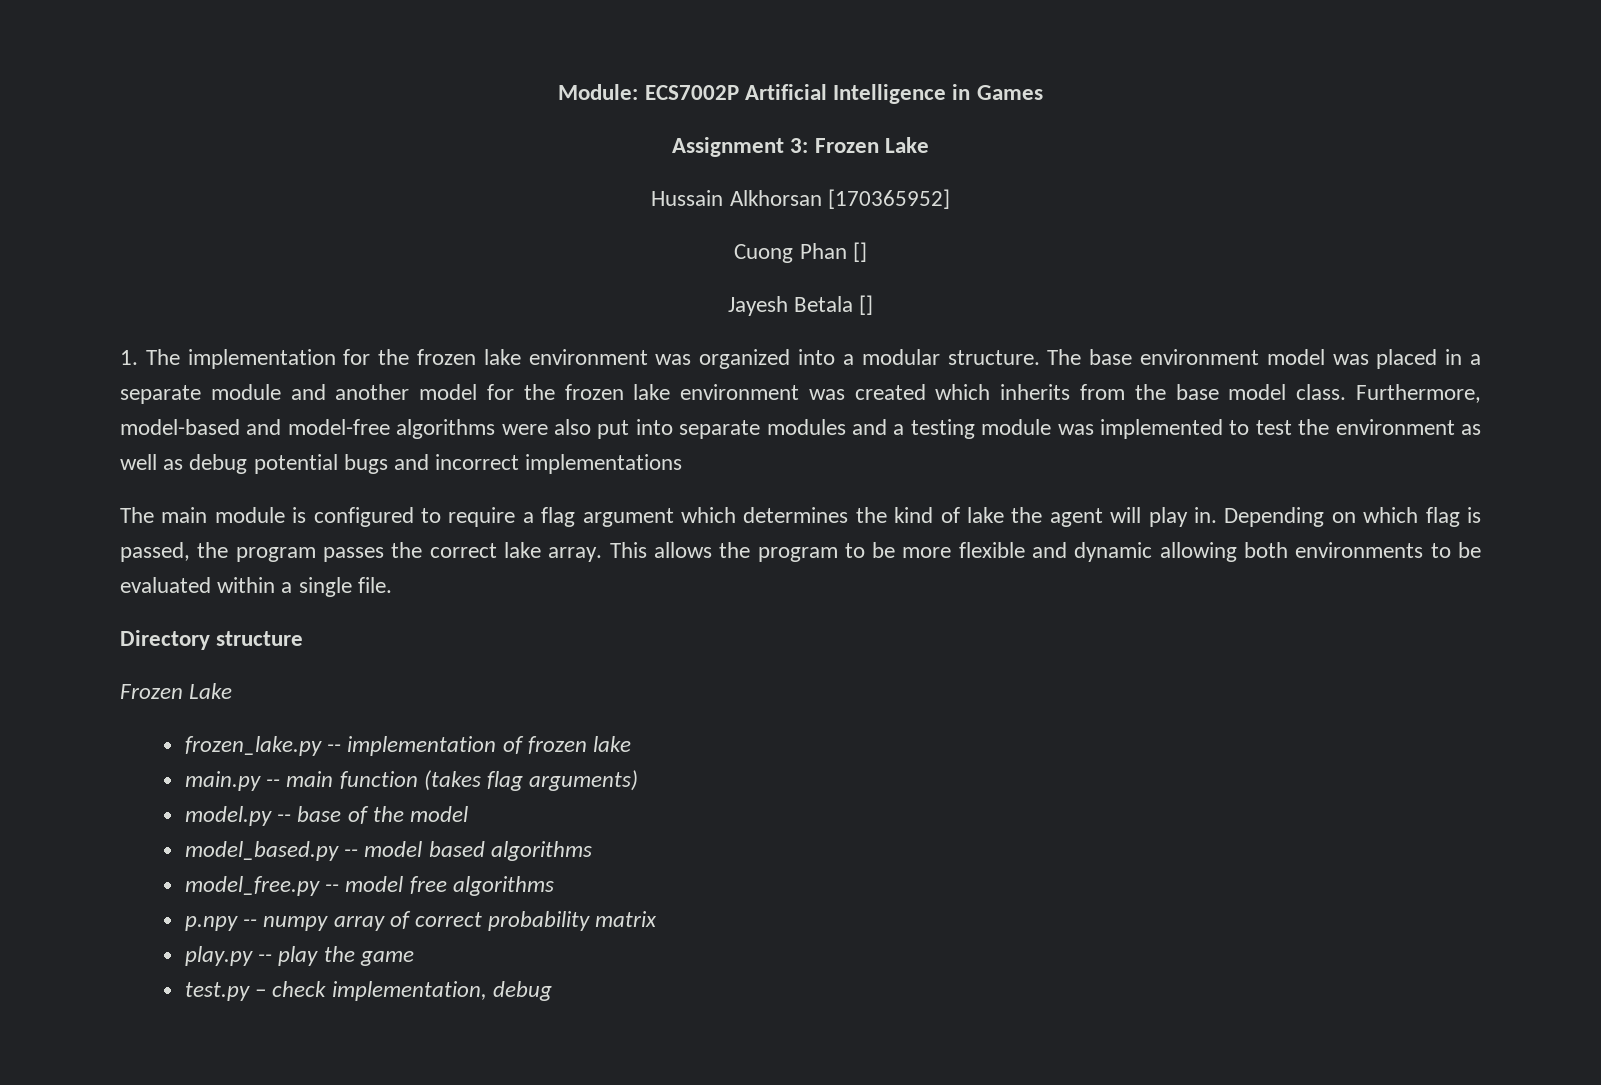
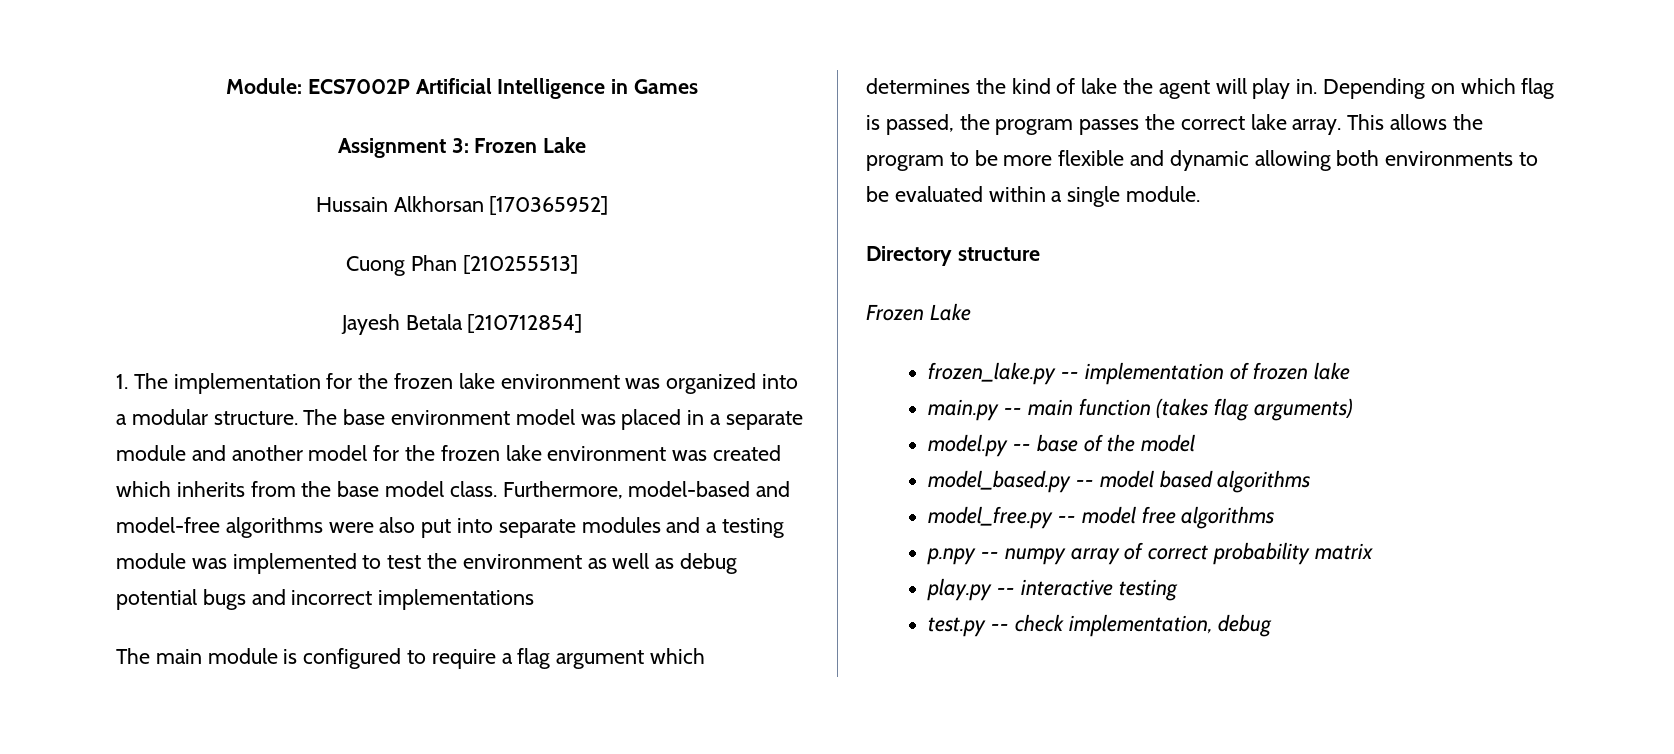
- Cuong Phan []
+ Cuong Phan [210255513]
- Jayesh Betala []
+ Jayesh Betala [210712854]
- This allows the program to be more flexible and dynamic allowing both environments to be evaluated within a single file.
+ This allows the program to be more flexible and dynamic allowing both environments to be evaluated within a single module.
- play.py -- play the game
+ play.py -- interactive testing
- test.py – check implementation, debug
+ test.py -- check implementation, debug

